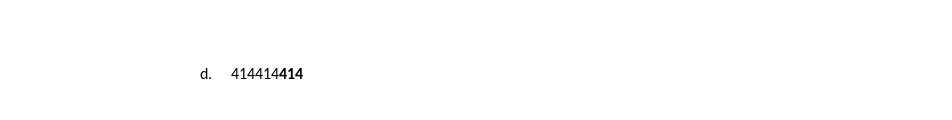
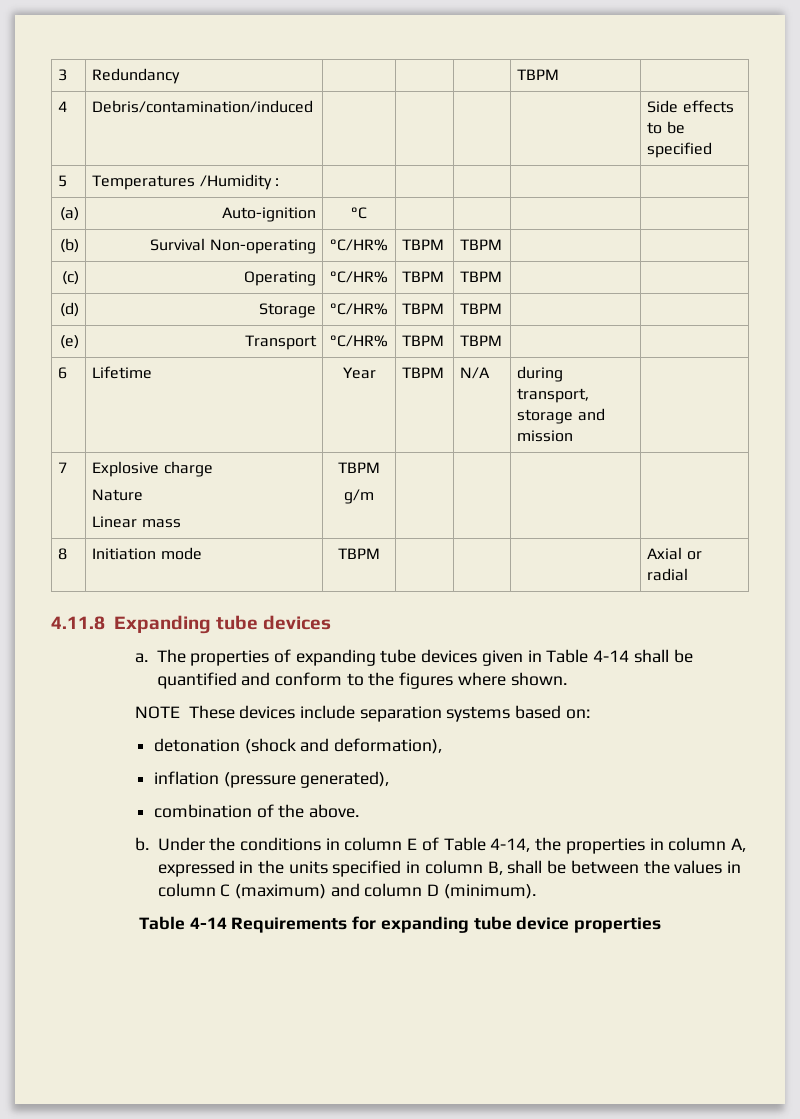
- d. 414414414
+ 3 | Redundancy | | | | TBPM |
+ 4 | Debris/contamination/induced | | | | | Side effects to be specified
+ 5 | Temperatures /Humidity : | | | | |
+ (a) | Auto-ignition | °C | | | |
+ (b) | Survival Non-operating | °C/HR% | TBPM | TBPM | |
+ (c) | Operating | °C/HR% | TBPM | TBPM | |
+ (d) | Storage | °C/HR% | TBPM | TBPM | |
+ (e) | Transport | °C/HR% | TBPM | TBPM | |
+ 6 | Lifetime | Year | TBPM | N/A | during transport, storage and mission |
+ 7 | Explosive charge
+ Nature
+ Linear mass | TBPM
+ g/m | | | |
+ 8 | Initiation mode | TBPM | | | | Axial or radial
+ 4.11.8 Expanding tube devices
+ a. The properties of expanding tube devices given in Table 4-14 shall be quantified and conform to the figures where shown.
+ NOTE These devices include separation systems based on:
+ detonation (shock and deformation),
+ inflation (pressure generated),
+ combination of the above.
+ b. Under the conditions in column E of Table 4-14, the properties in column A, expressed in the units specified in column B, shall be between the values in column C (maximum) and column D (minimum).
+ Table 4-14 Requirements for expanding tube device properties

